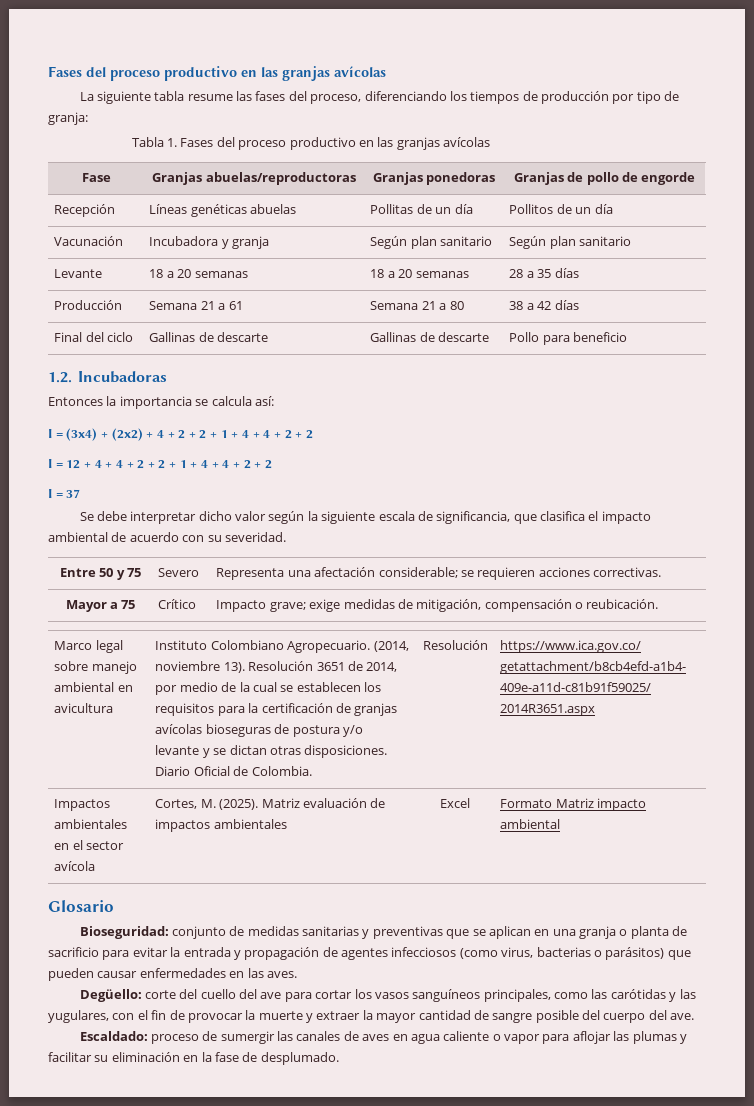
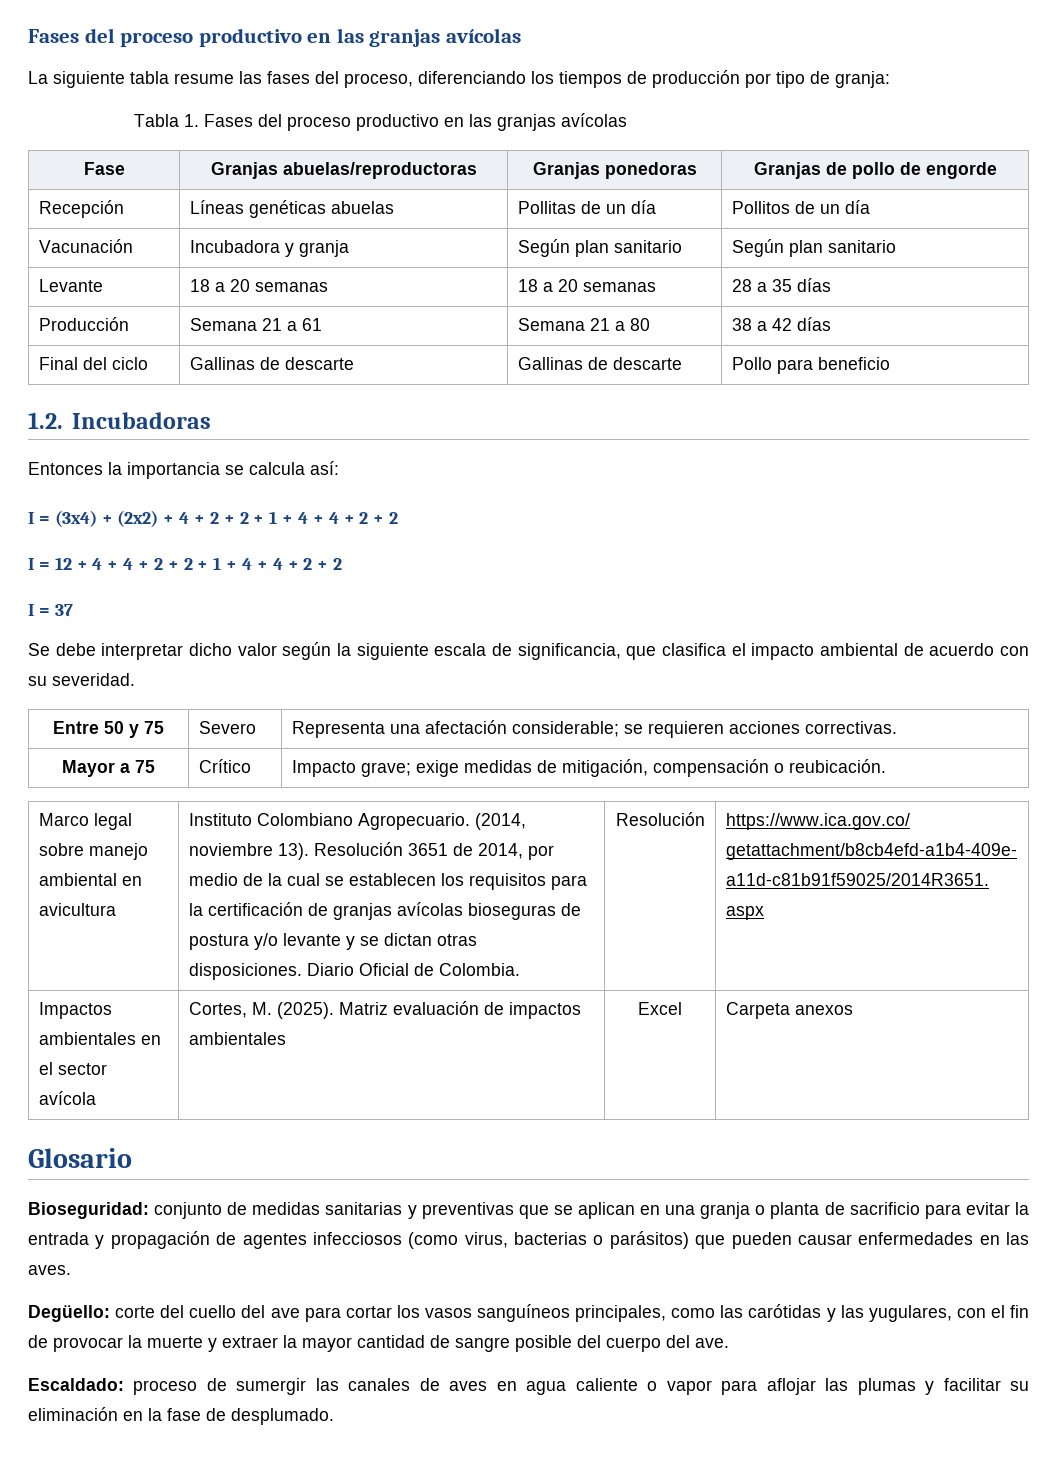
- Impactos ambientales en el sector avícola | Cortes, M. (2025). Matriz evaluación de impactos ambientales | Excel | Formato Matriz impacto ambiental
+ Impactos ambientales en el sector avícola | Cortes, M. (2025). Matriz evaluación de impactos ambientales | Excel | Carpeta anexos

